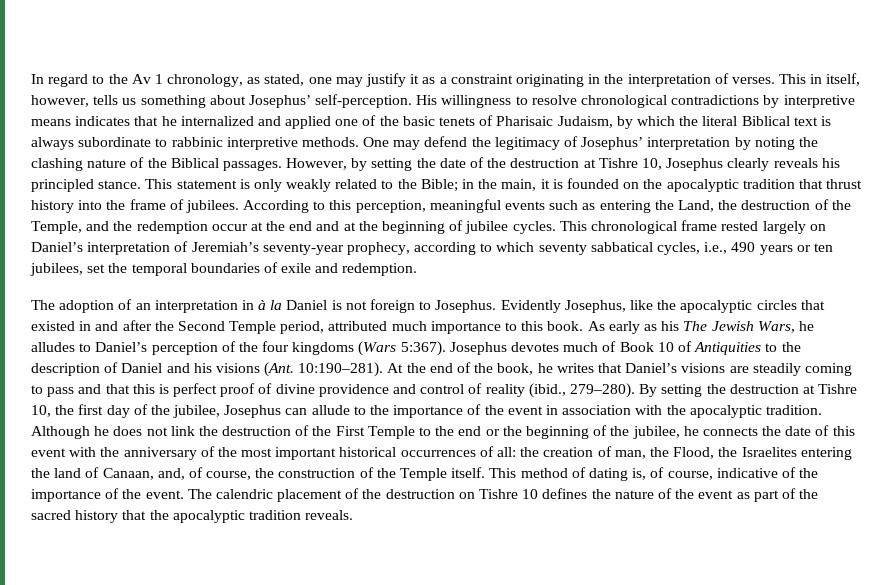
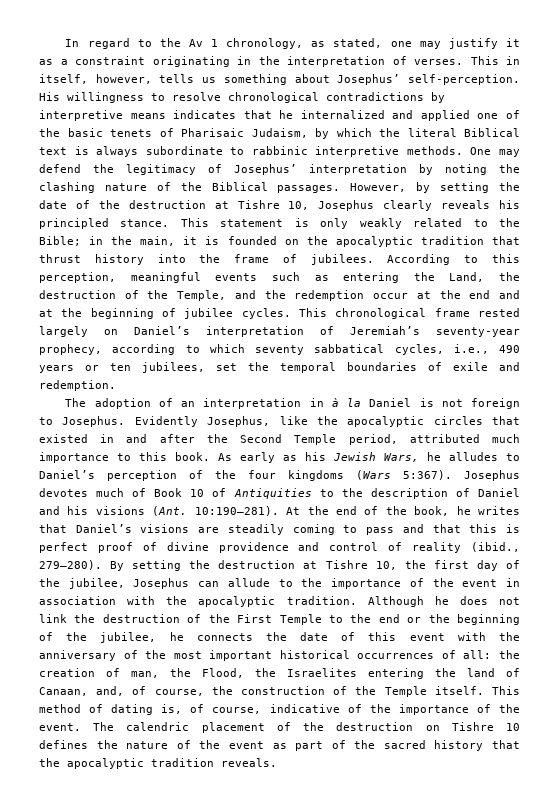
- As early as his The Jewish Wars, he alludes to Daniel’s perception of the four kingdoms (Wars 5:367).
+ As early as his Jewish Wars, he alludes to Daniel’s perception of the four kingdoms (Wars 5:367).

